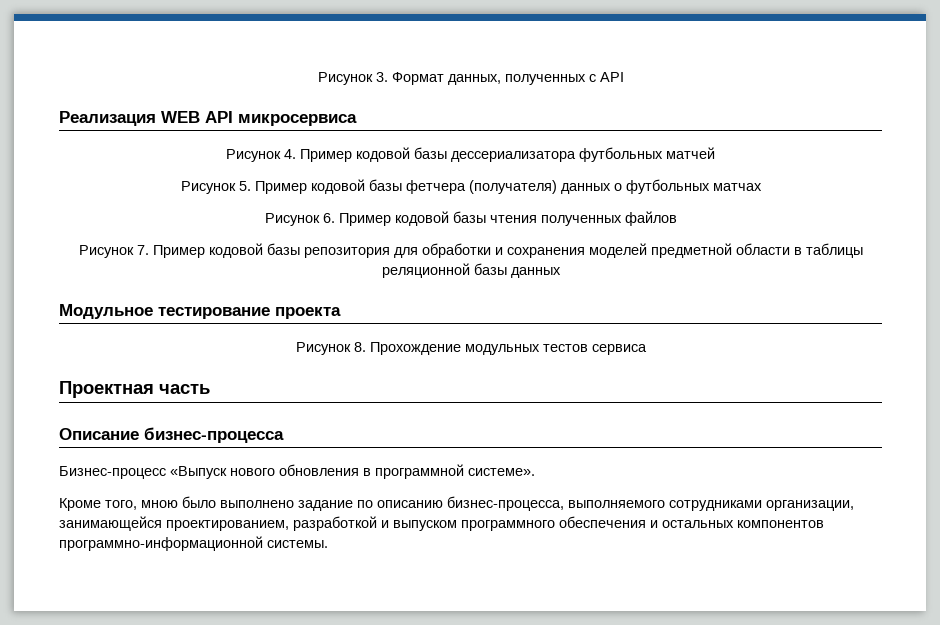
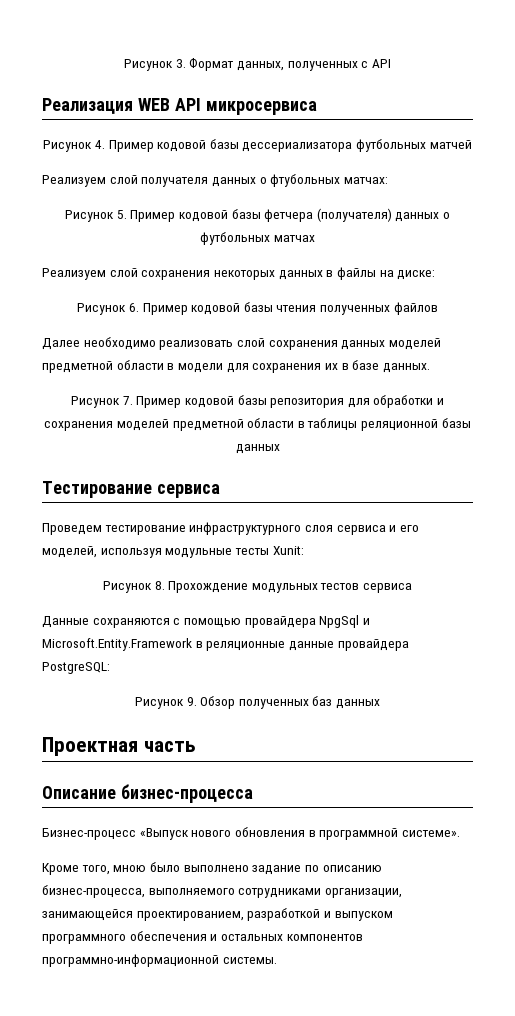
+ Реализуем слой получателя данных о фтубольных матчах:
+ Реализуем слой сохранения некоторых данных в файлы на диске:
+ Далее необходимо реализовать слой сохранения данных моделей предметной области в модели для сохранения их в базе данных.
- Модульное тестирование проекта
+ Тестирование сервиса
+ Проведем тестирование инфраструктурного слоя сервиса и его моделей, используя модульные тесты Xunit:
+ Данные сохраняются с помощью провайдера NpgSql и Microsoft.Entity.Framework в реляционные данные провайдера PostgreSQL:
+ Рисунок 9. Обзор полученных баз данных

